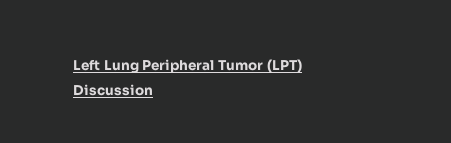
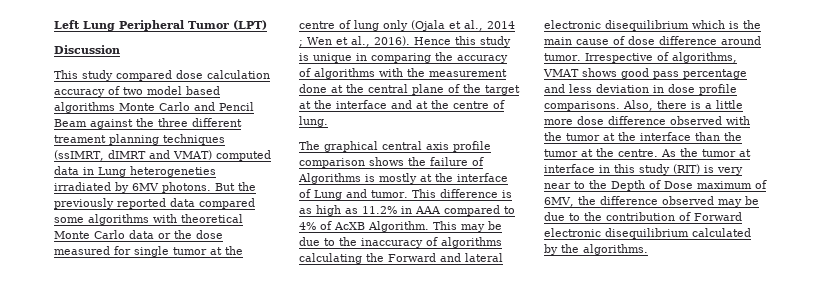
+ This study compared dose calculation accuracy of two model based algorithms Monte Carlo and Pencil Beam against the three different treament planning techniques (ssIMRT, dIMRT and VMAT) computed data in Lung heterogeneties irradiated by 6MV photons. But the previously reported data compared some algorithms with theoretical Monte Carlo data or the dose measured for single tumor at the centre of lung only (Ojala et al., 2014 ; Wen et al., 2016). Hence this study is unique in comparing the accuracy of algorithms with the measurement done at the central plane of the target at the interface and at the centre of lung.
+ The graphical central axis profile comparison shows the failure of Algorithms is mostly at the interface of Lung and tumor. This difference is as high as 11.2% in AAA compared to 4% of AcXB Algorithm. This may be due to the inaccuracy of algorithms calculating the Forward and lateral electronic disequilibrium which is the main cause of dose difference around tumor. Irrespective of algorithms, VMAT shows good pass percentage and less deviation in dose profile comparisons. Also, there is a little more dose difference observed with the tumor at the interface than the tumor at the centre. As the tumor at interface in this study (RIT) is very near to the Depth of Dose maximum of 6MV, the difference observed may be due to the contribution of Forward electronic disequilibrium calculated by the algorithms.

